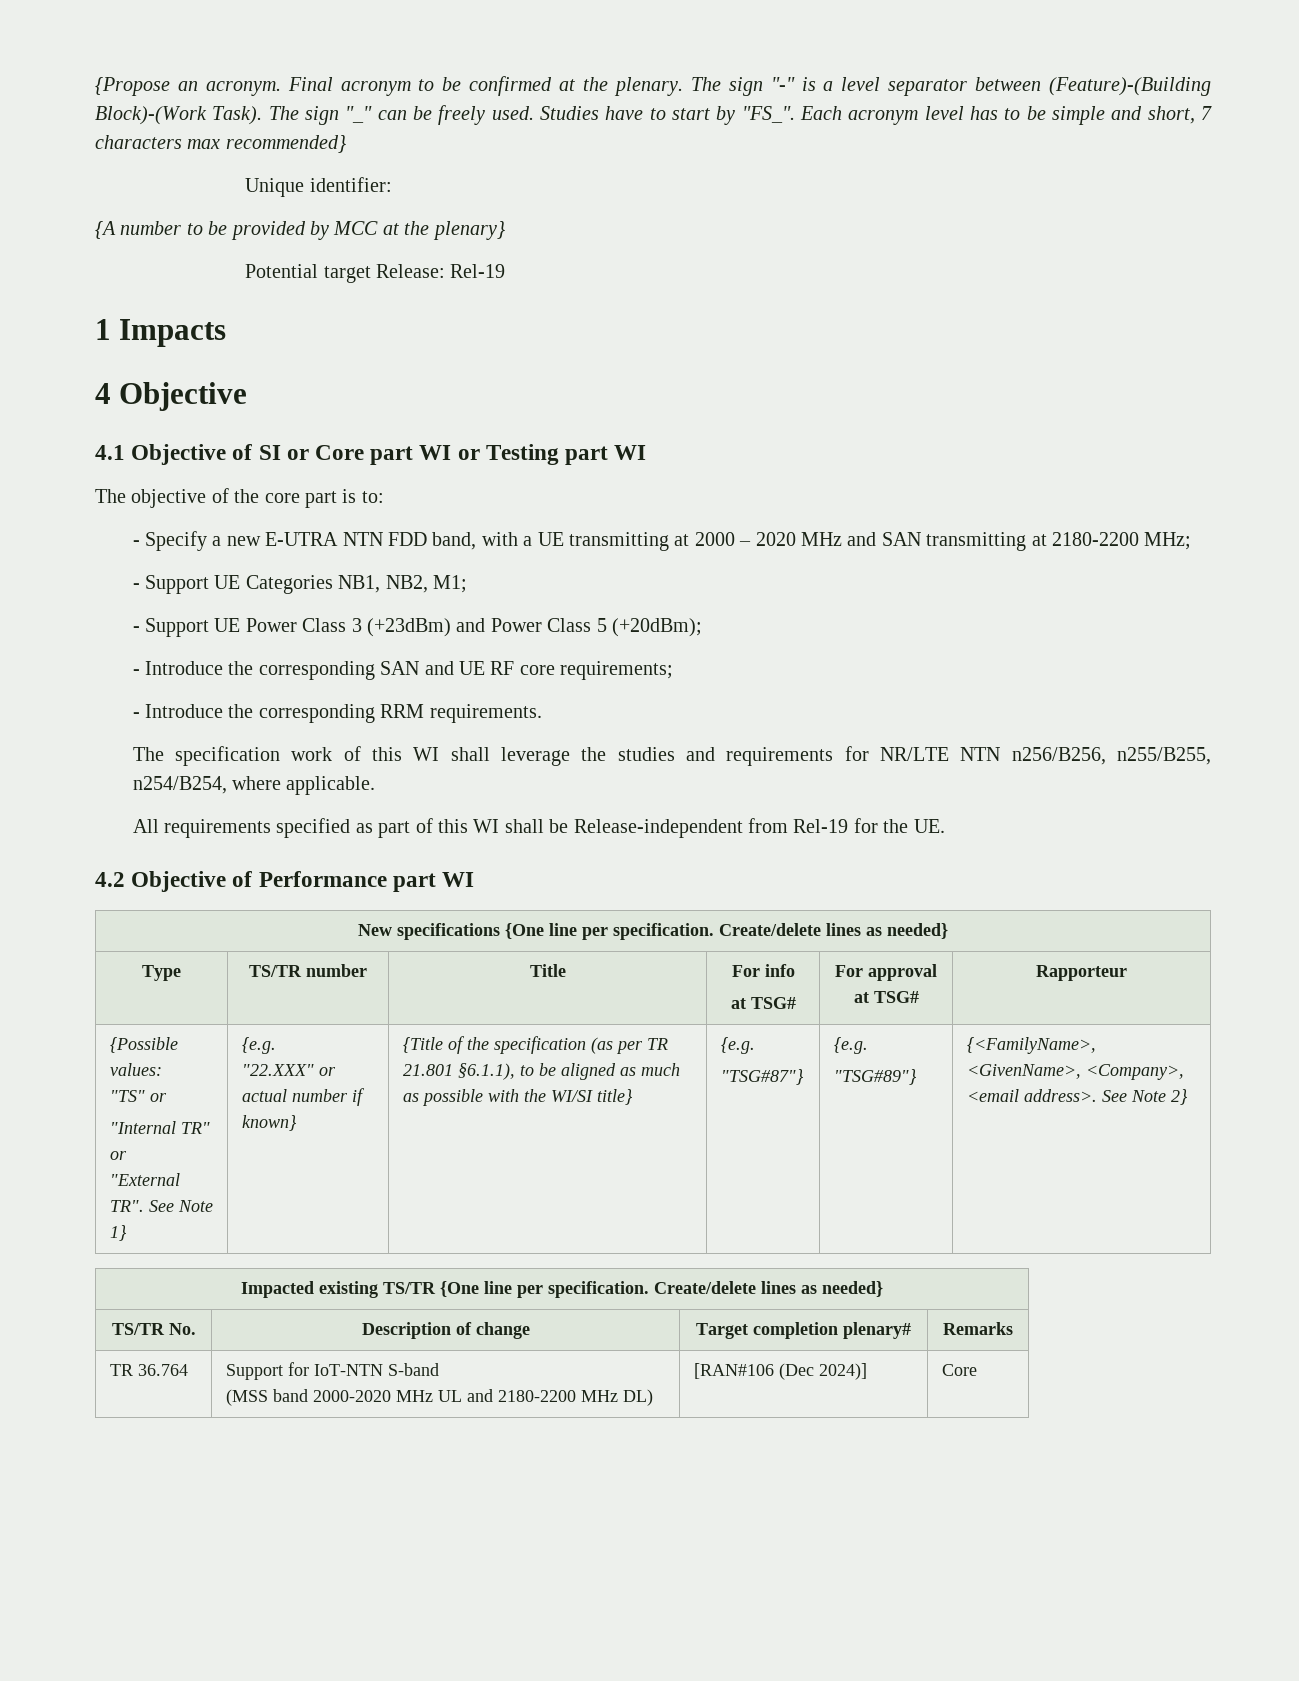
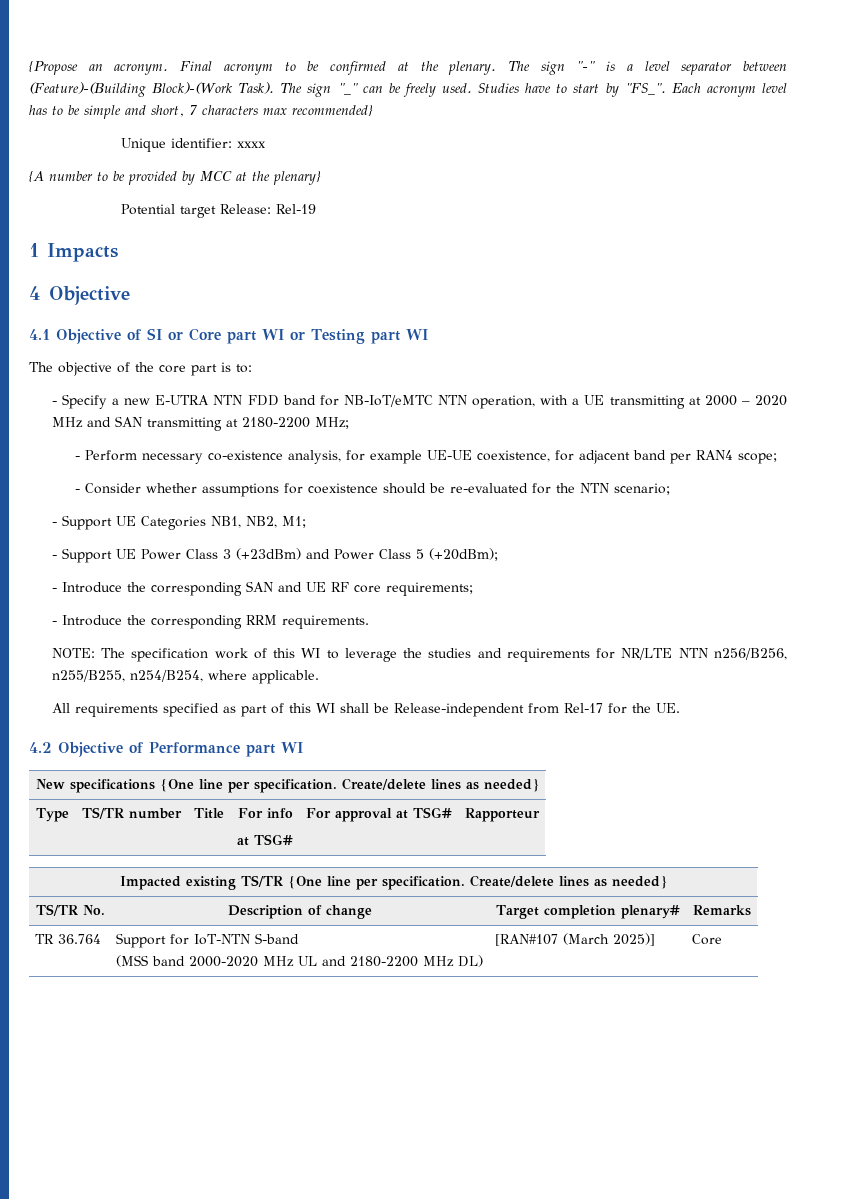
- Unique identifier:
+ Unique identifier: xxxx
- - Specify a new E-UTRA NTN FDD band, with a UE transmitting at 2000 – 2020 MHz and SAN transmitting at 2180-2200 MHz;
+ - Specify a new E-UTRA NTN FDD band for NB-IoT/eMTC NTN operation, with a UE transmitting at 2000 – 2020 MHz and SAN transmitting at 2180-2200 MHz;
+ - Perform necessary co-existence analysis, for example UE-UE coexistence, for adjacent band per RAN4 scope;
+ - Consider whether assumptions for coexistence should be re-evaluated for the NTN scenario;
- The specification work of this WI shall leverage the studies and requirements for NR/LTE NTN n256/B256, n255/B255, n254/B254, where applicable.
+ NOTE: The specification work of this WI to leverage the studies and requirements for NR/LTE NTN n256/B256, n255/B255, n254/B254, where applicable.
- All requirements specified as part of this WI shall be Release-independent from Rel-19 for the UE.
+ All requirements specified as part of this WI shall be Release-independent from Rel-17 for the UE.
- {Possible values:
- "TS" or
- "Internal TR" or
- "External TR". See Note 1} | {e.g.
- "22.XXX" or actual number if known} | {Title of the specification (as per TR 21.801 §6.1.1), to be aligned as much as possible with the WI/SI title} | {e.g.
- "TSG#87"} | {e.g.
- "TSG#89"} | {<FamilyName>, <GivenName>, <Company>, <email address>. See Note 2}
  TR 36.764 | Support for IoT-NTN S-band
- (MSS band 2000-2020 MHz UL and 2180-2200 MHz DL) | [RAN#106 (Dec 2024)] | Core
+ (MSS band 2000-2020 MHz UL and 2180-2200 MHz DL) | [RAN#107 (March 2025)] | Core

